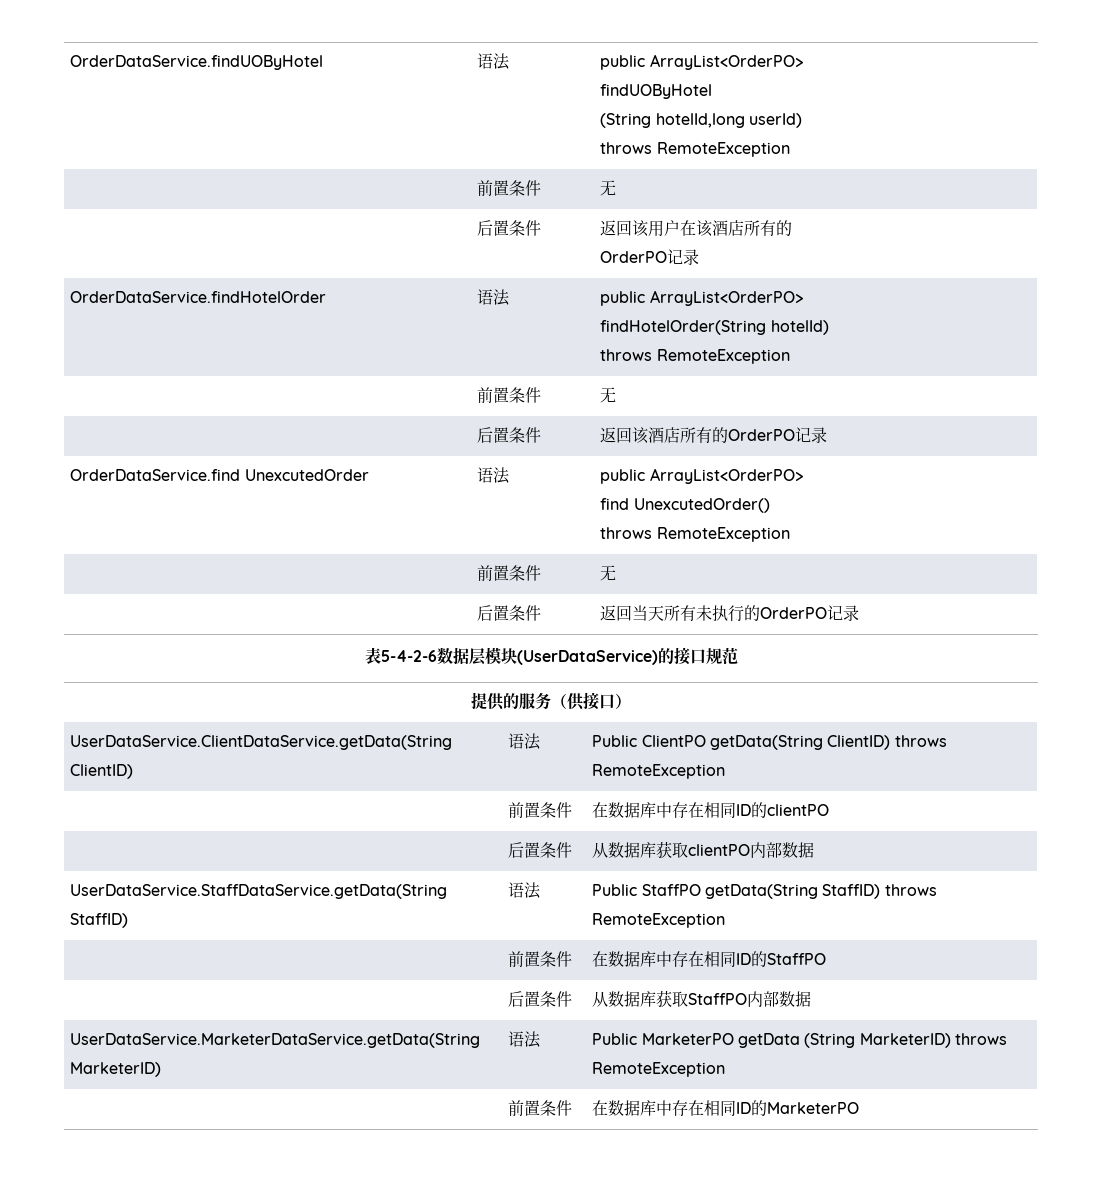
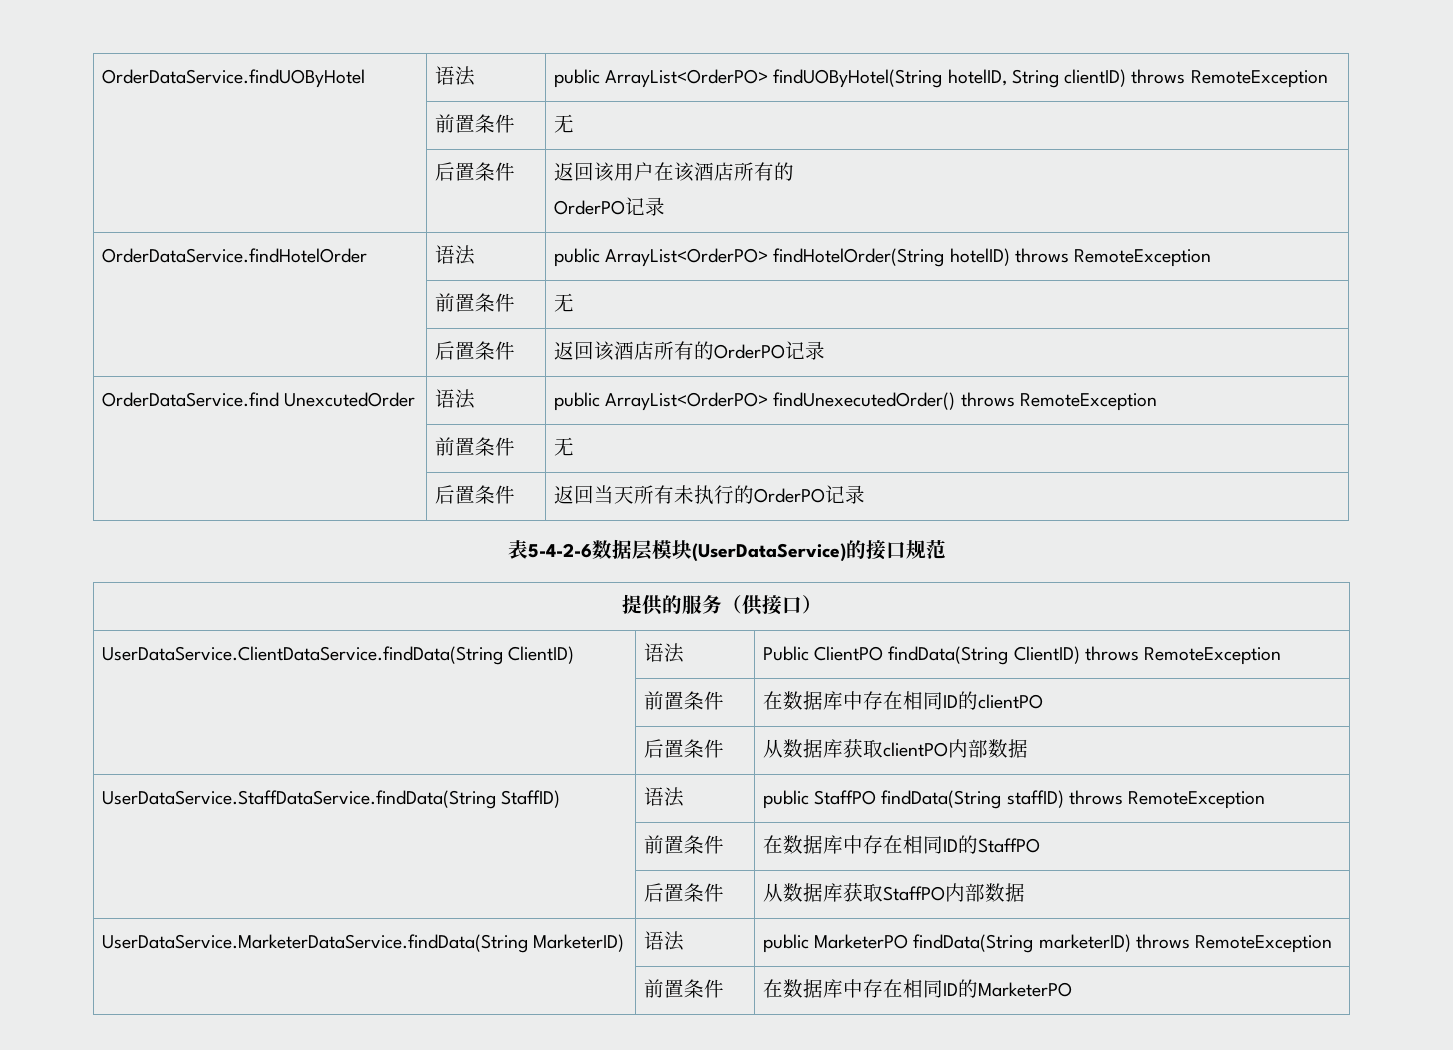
- OrderDataService.findUOByHotel | 语法 | public ArrayList<OrderPO>
- findUOByHotel
- (String hotelId,long userId)
- throws RemoteException
+ OrderDataService.findUOByHotel | 语法 | public ArrayList<OrderPO> findUOByHotel(String hotelID, String clientID) throws RemoteException
- OrderDataService.findHotelOrder | 语法 | public ArrayList<OrderPO>
- findHotelOrder(String hotelId)
- throws RemoteException
+ OrderDataService.findHotelOrder | 语法 | public ArrayList<OrderPO> findHotelOrder(String hotelID) throws RemoteException
- OrderDataService.find UnexcutedOrder | 语法 | public ArrayList<OrderPO>
- find UnexcutedOrder()
- throws RemoteException
+ OrderDataService.find UnexcutedOrder | 语法 | public ArrayList<OrderPO> findUnexecutedOrder() throws RemoteException
- UserDataService.ClientDataService.getData(String ClientID) | 语法 | Public ClientPO getData(String ClientID) throws RemoteException
+ UserDataService.ClientDataService.findData(String ClientID) | 语法 | Public ClientPO findData(String ClientID) throws RemoteException
- UserDataService.StaffDataService.getData(String StaffID) | 语法 | Public StaffPO getData(String StaffID) throws RemoteException
+ UserDataService.StaffDataService.findData(String StaffID) | 语法 | public StaffPO findData(String staffID) throws RemoteException
- UserDataService.MarketerDataService.getData(String MarketerID) | 语法 | Public MarketerPO getData (String MarketerID) throws RemoteException
+ UserDataService.MarketerDataService.findData(String MarketerID) | 语法 | public MarketerPO findData(String marketerID) throws RemoteException

